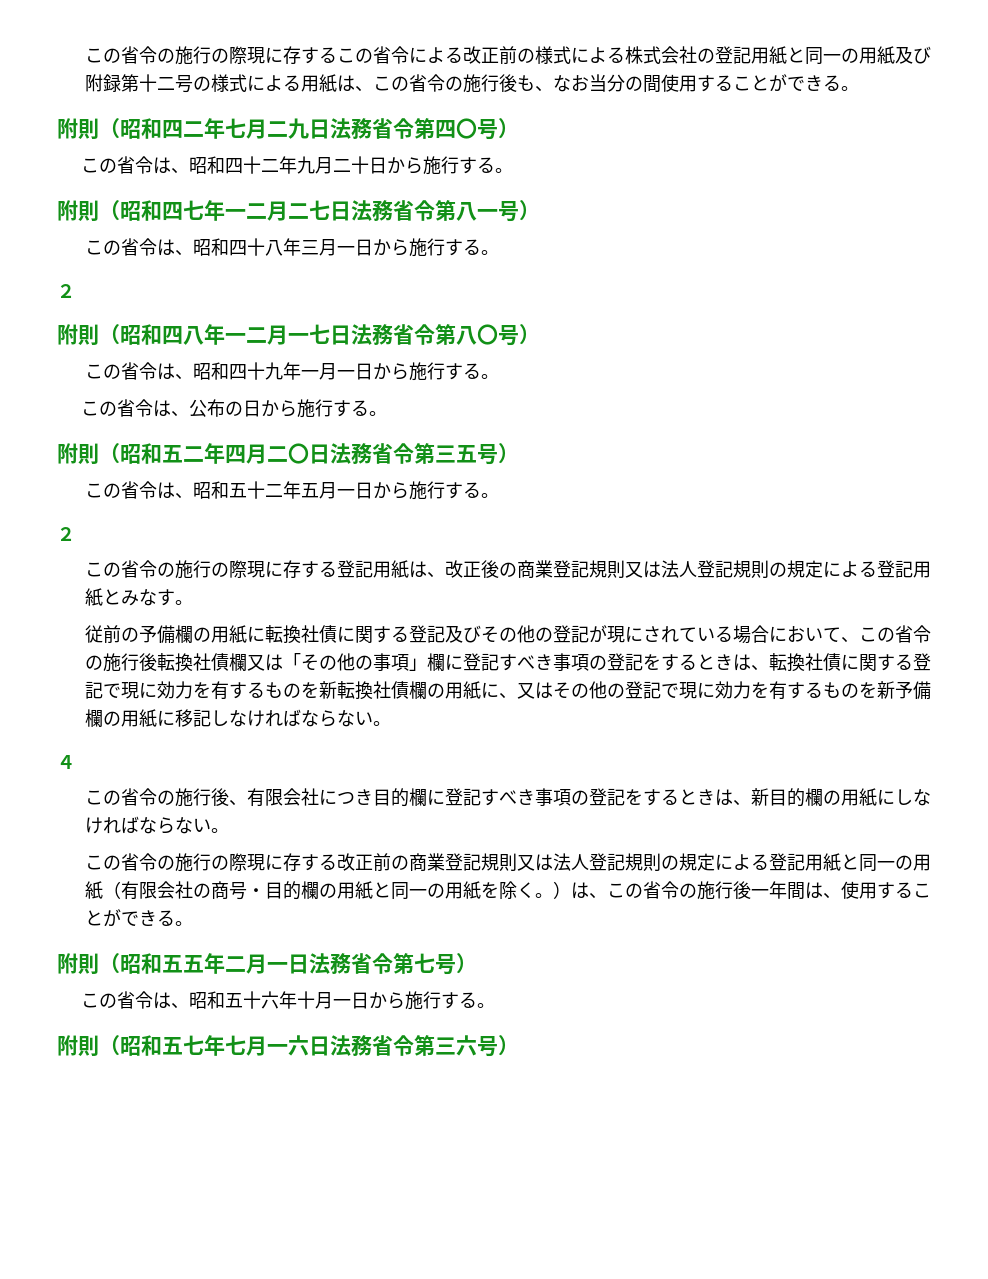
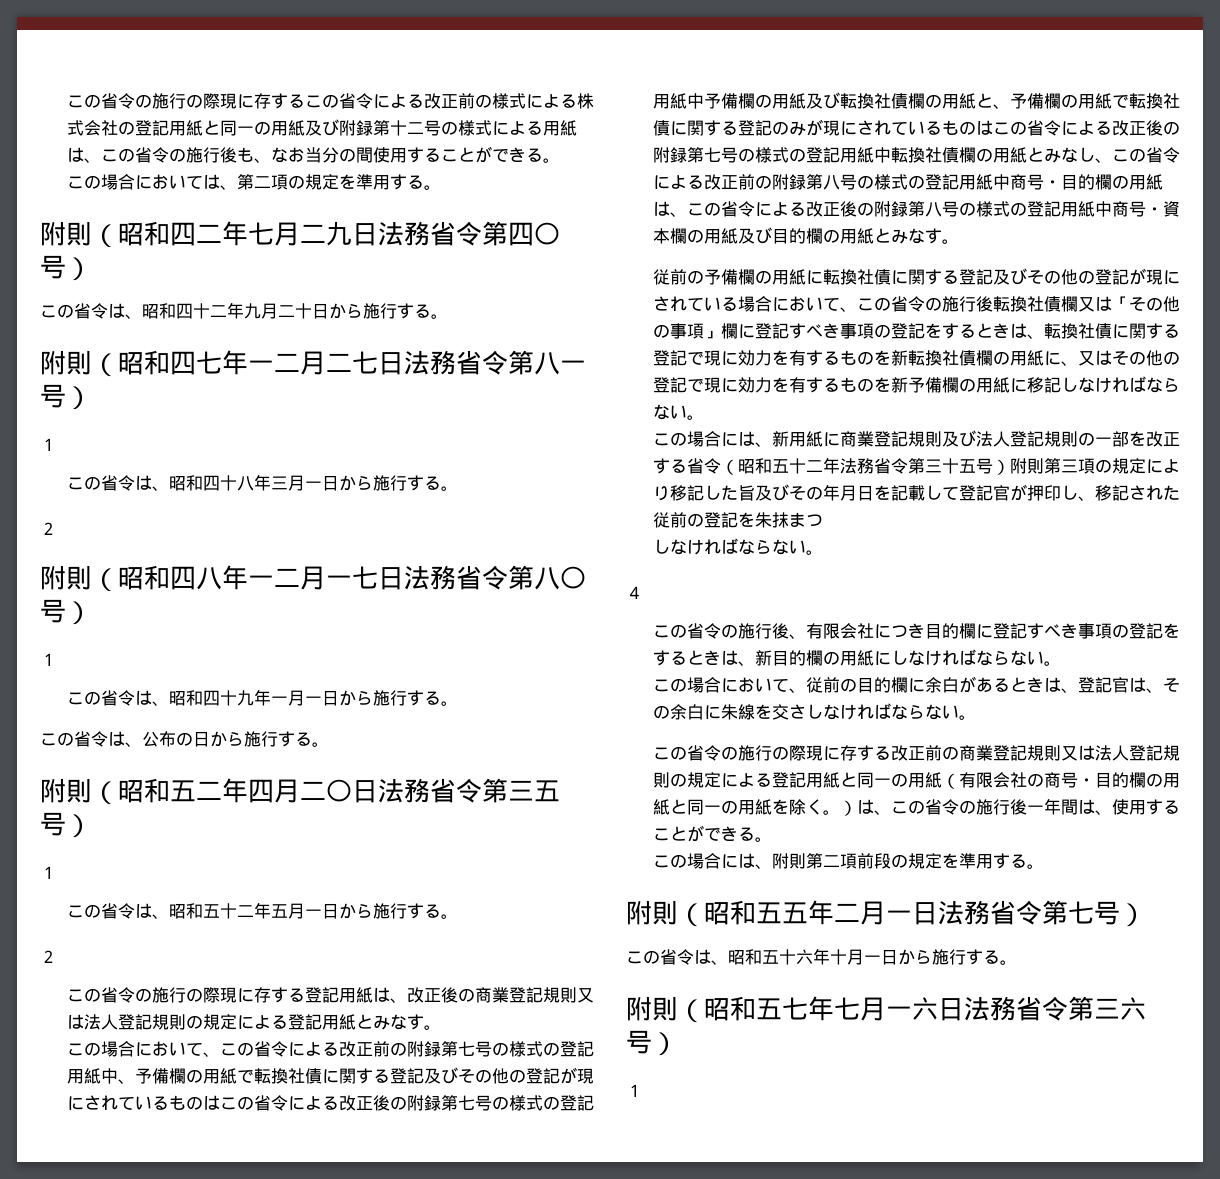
+ この場合においては、第二項の規定を準用する。
  附則（昭和四七年一二月二七日法務省令第八一号）
+ １
  附則（昭和四八年一二月一七日法務省令第八〇号）
+ １
  附則（昭和五二年四月二〇日法務省令第三五号）
+ １
+ この場合において、この省令による改正前の附録第七号の様式の登記用紙中、予備欄の用紙で転換社債に関する登記及びその他の登記が現にされているものはこの省令による改正後の附録第七号の様式の登記用紙中予備欄の用紙及び転換社債欄の用紙と、予備欄の用紙で転換社債に関する登記のみが現にされているものはこの省令による改正後の附録第七号の様式の登記用紙中転換社債欄の用紙とみなし、この省令による改正前の附録第八号の様式の登記用紙中商号・目的欄の用紙は、この省令による改正後の附録第八号の様式の登記用紙中商号・資本欄の用紙及び目的欄の用紙とみなす。
+ この場合には、新用紙に商業登記規則及び法人登記規則の一部を改正する省令（昭和五十二年法務省令第三十五号）附則第三項の規定により移記した旨及びその年月日を記載して登記官が押印し、移記された従前の登記を朱抹まつ
+ しなければならない。
+ この場合において、従前の目的欄に余白があるときは、登記官は、その余白に朱線を交さしなければならない。
+ この場合には、附則第二項前段の規定を準用する。
  附則（昭和五七年七月一六日法務省令第三六号）
+ １

